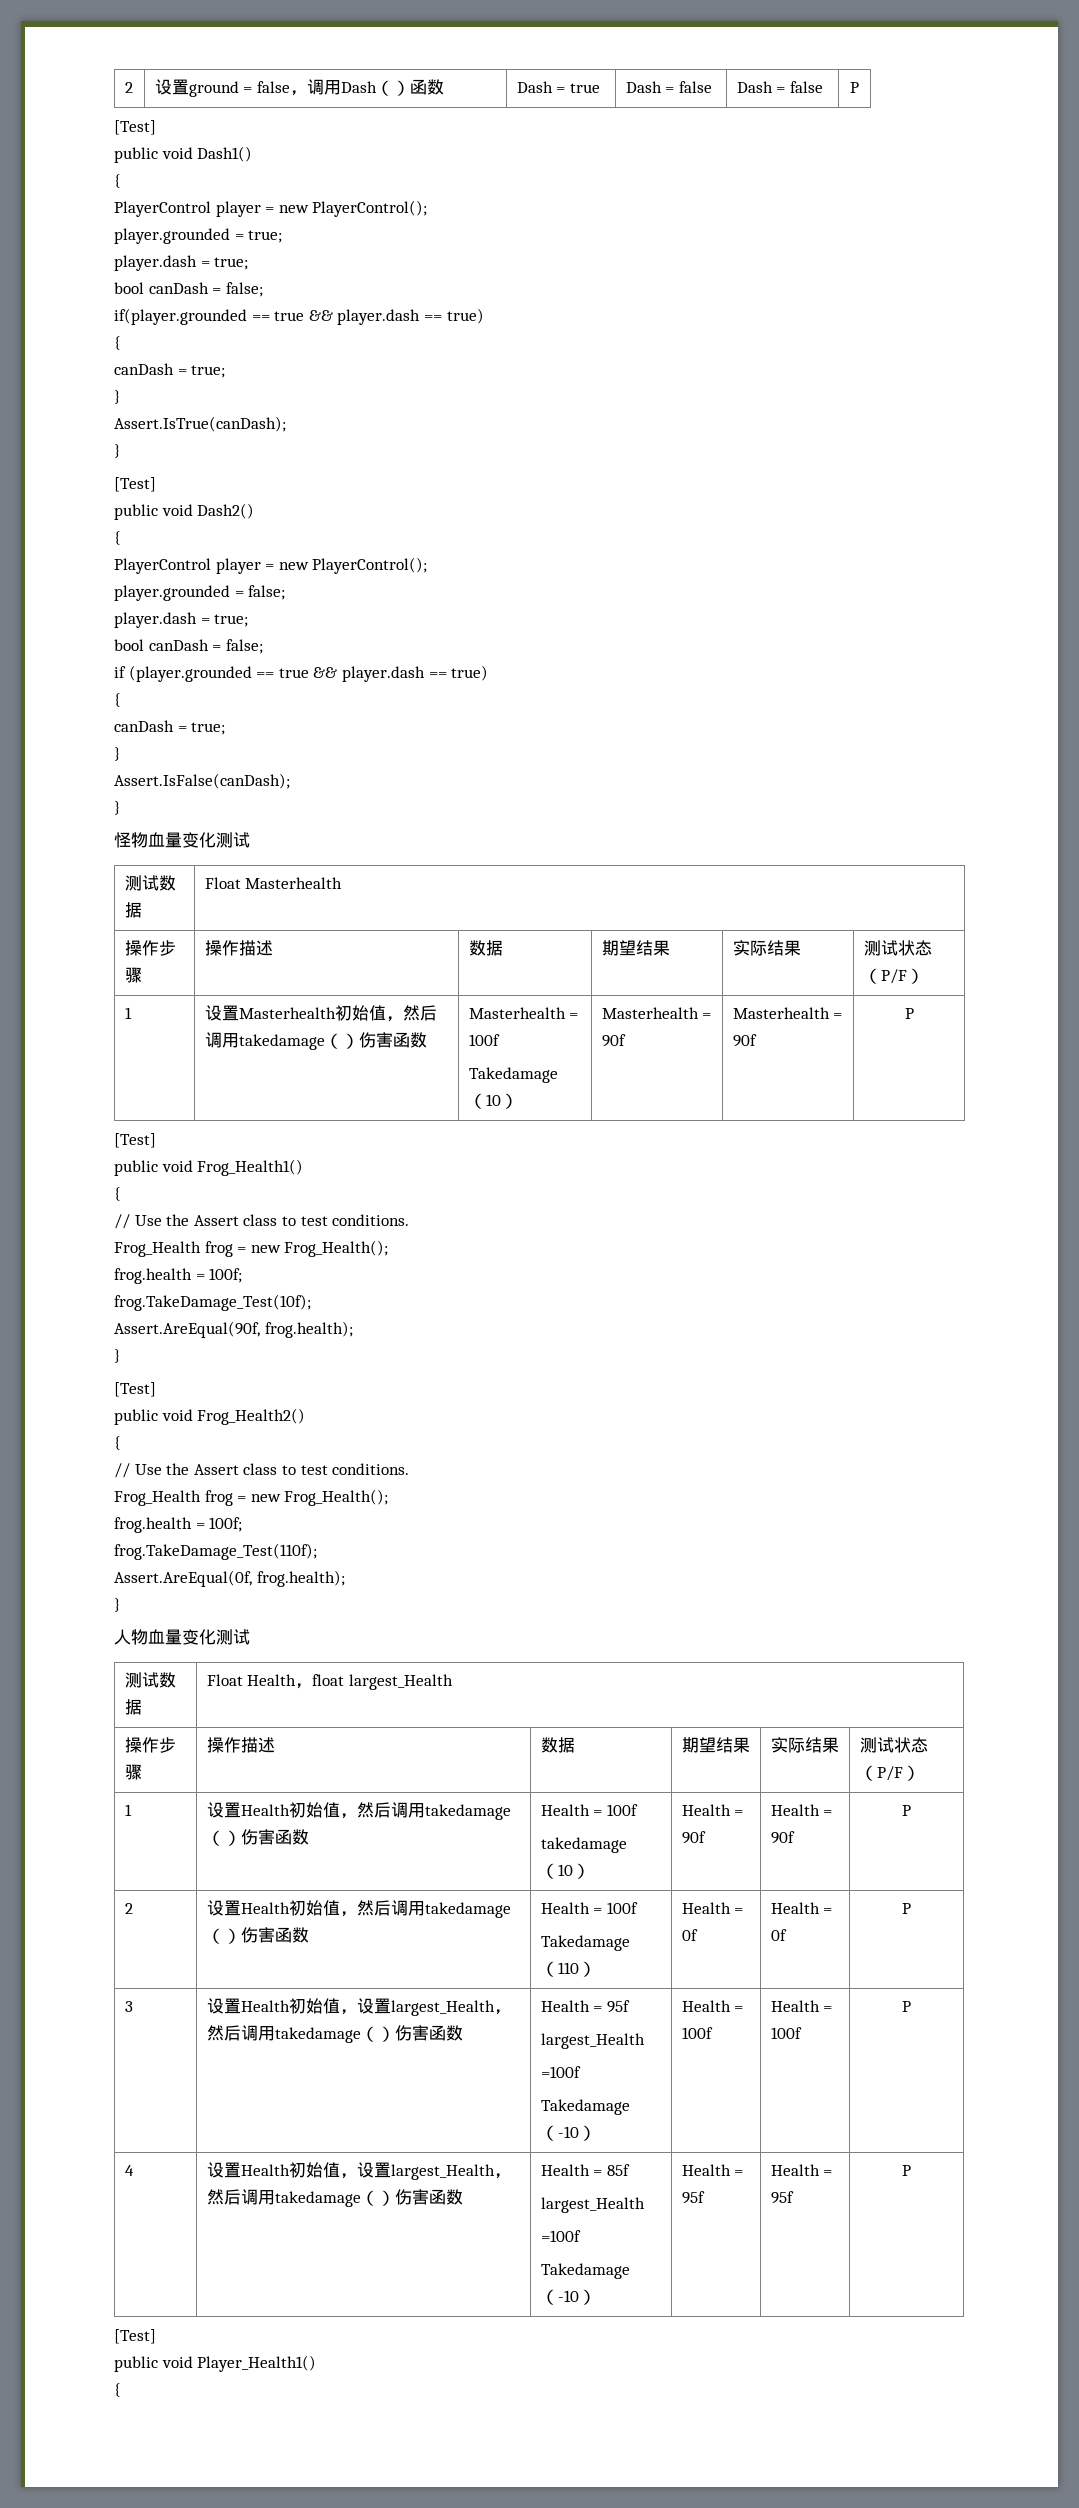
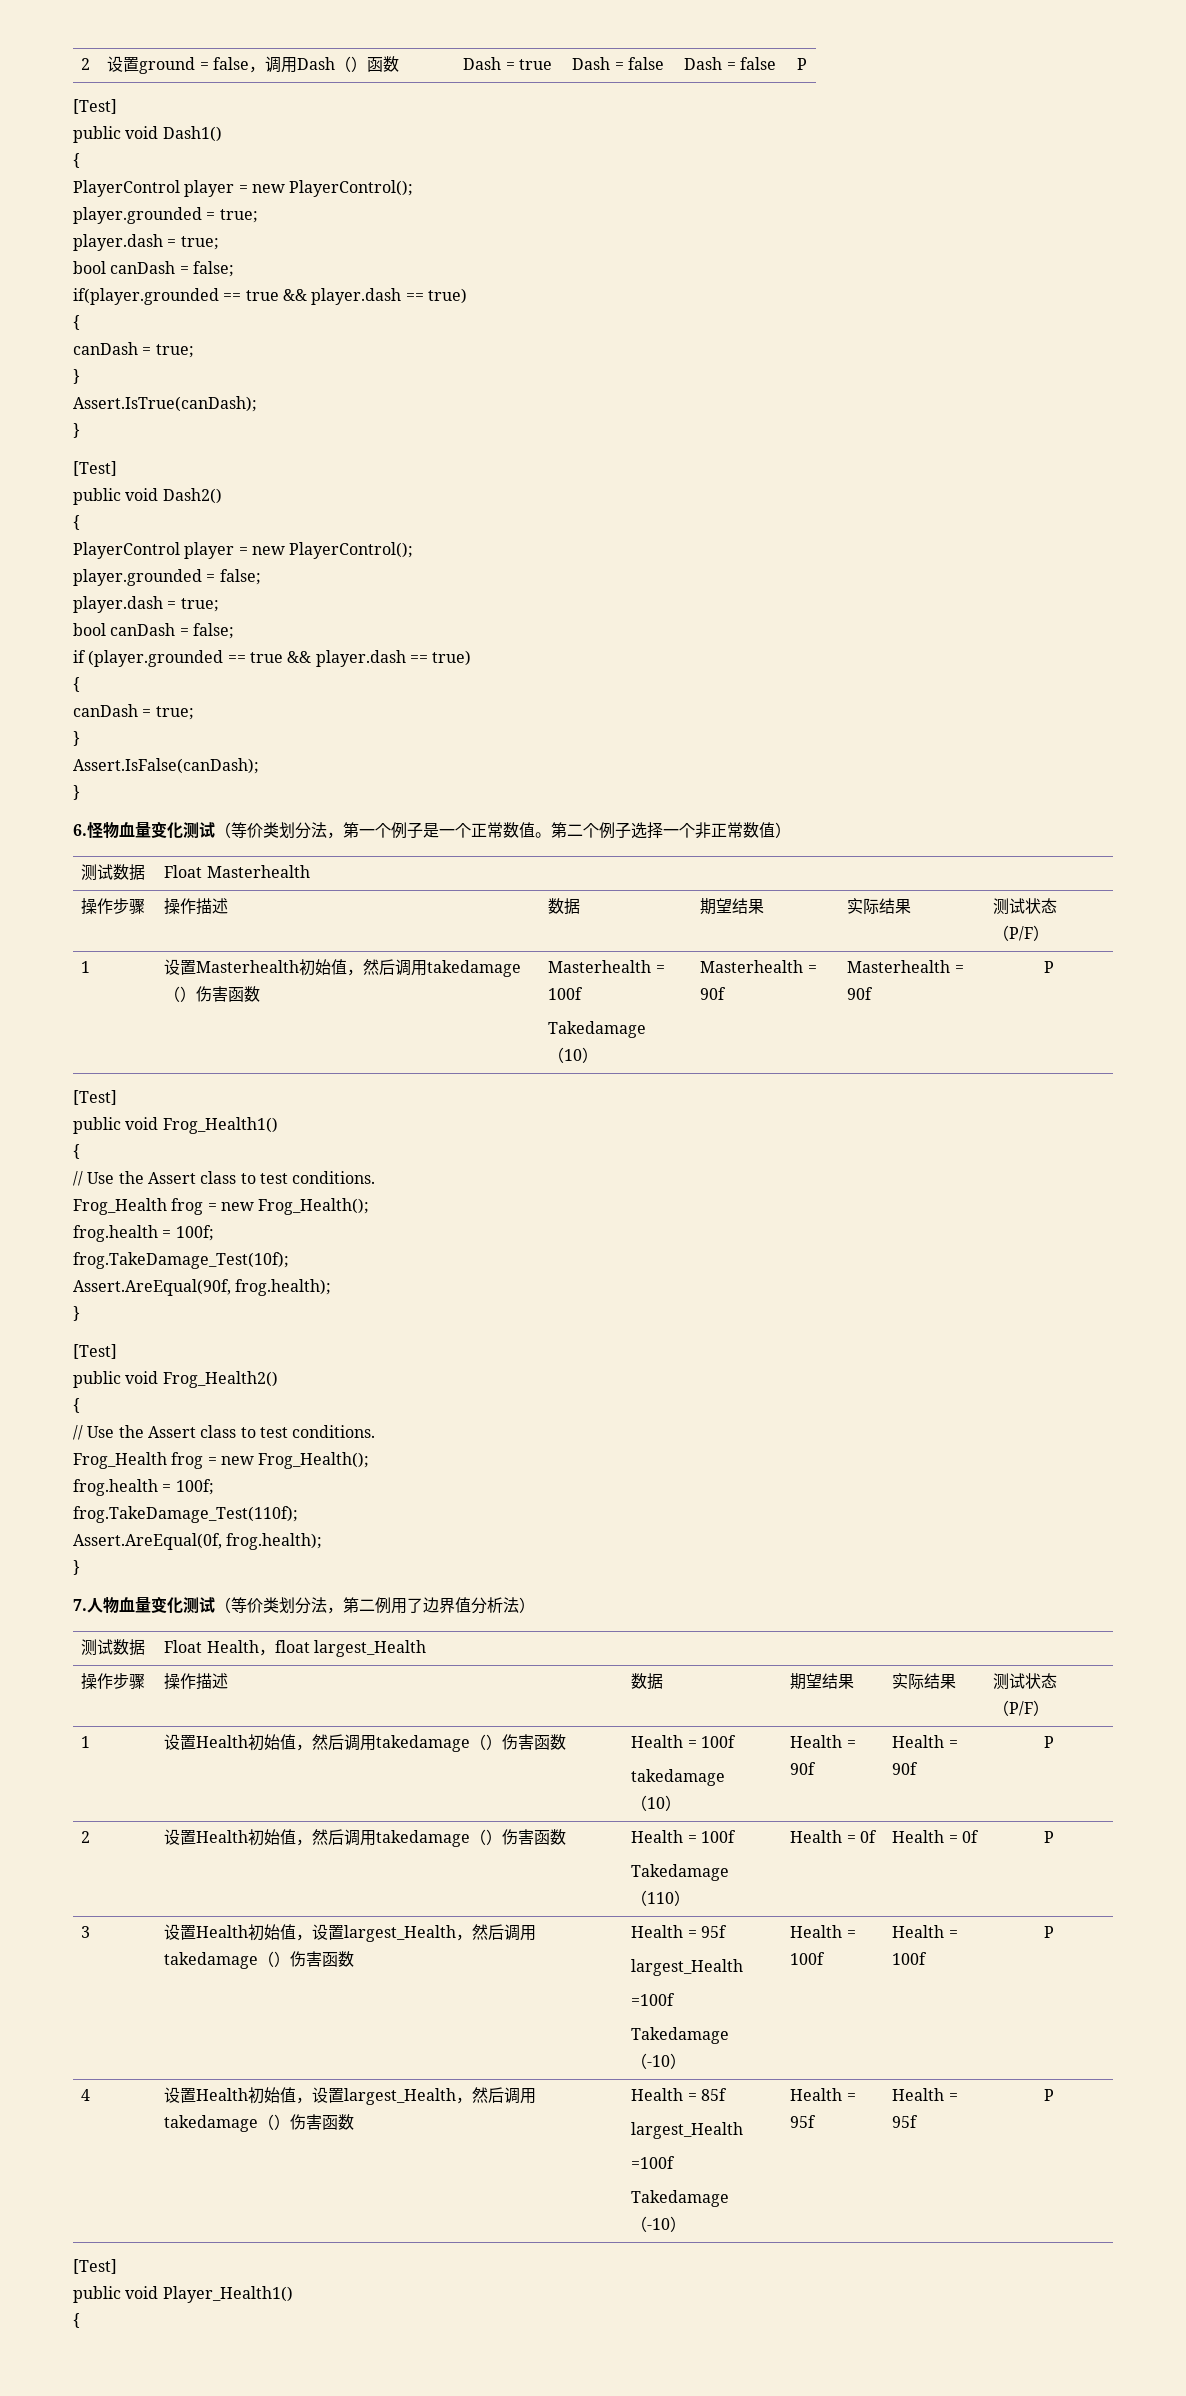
- 怪物血量变化测试
+ 6.怪物血量变化测试（等价类划分法，第一个例子是一个正常数值。第二个例子选择一个非正常数值）
- 人物血量变化测试
+ 7.人物血量变化测试（等价类划分法，第二例用了边界值分析法）

